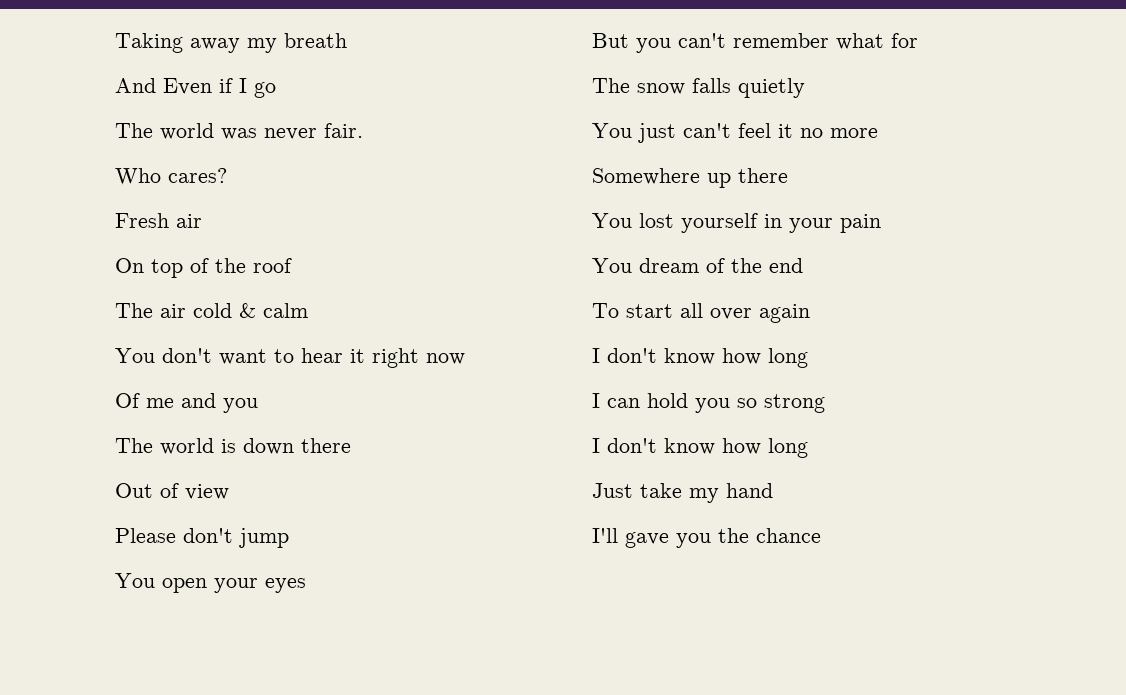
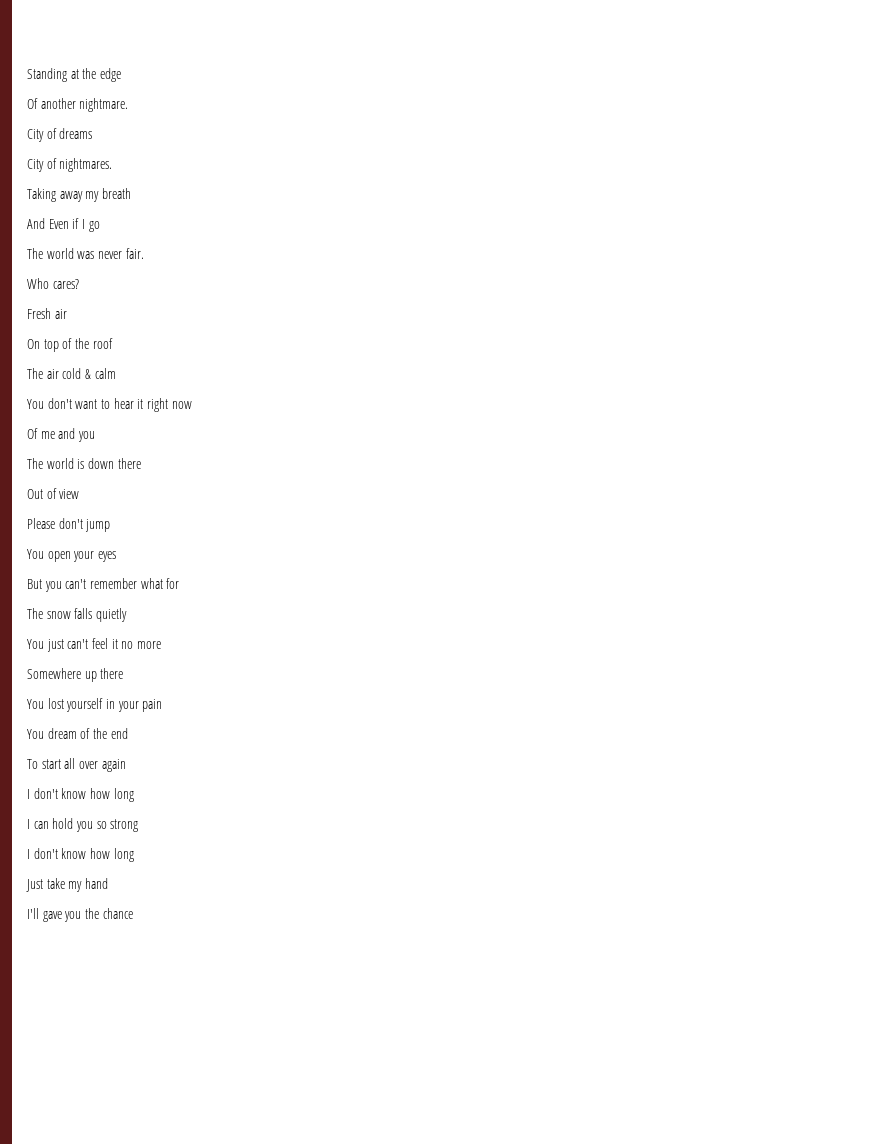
+ Standing at the edge
+ Of another nightmare.
+ City of dreams
+ City of nightmares.

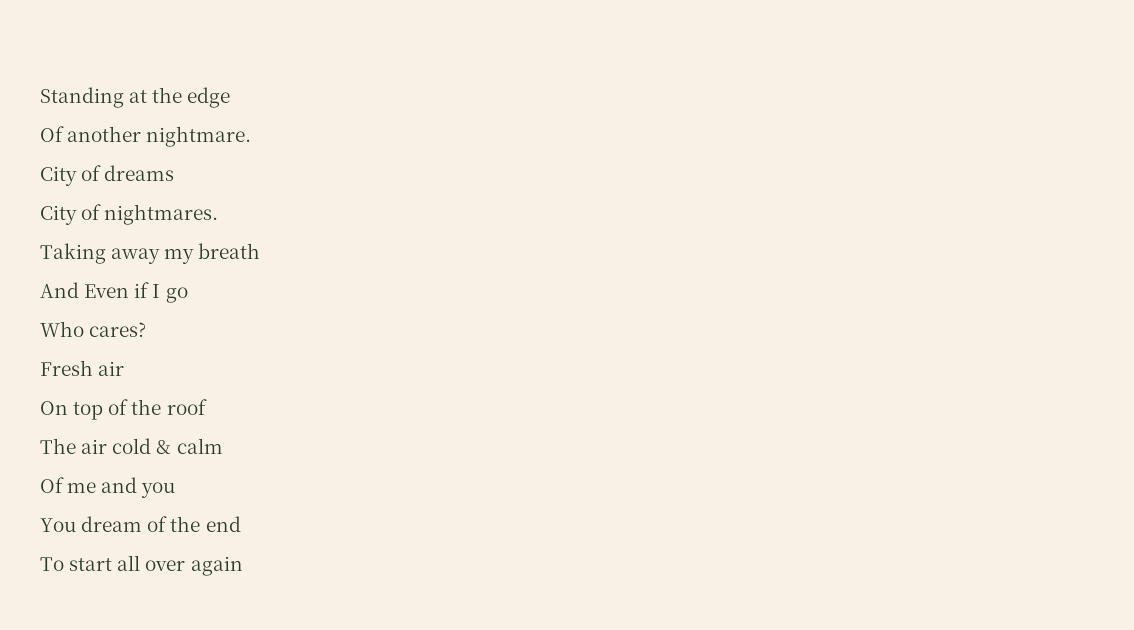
- The world was never fair.
- You don't want to hear it right now
  Of me and you
- The world is down there
- Out of view
- Please don't jump
- You open your eyes
- But you can't remember what for
- The snow falls quietly
- You just can't feel it no more
- Somewhere up there
- You lost yourself in your pain
  To start all over again
- I don't know how long
- I can hold you so strong
- I don't know how long
- Just take my hand
- I'll gave you the chance

